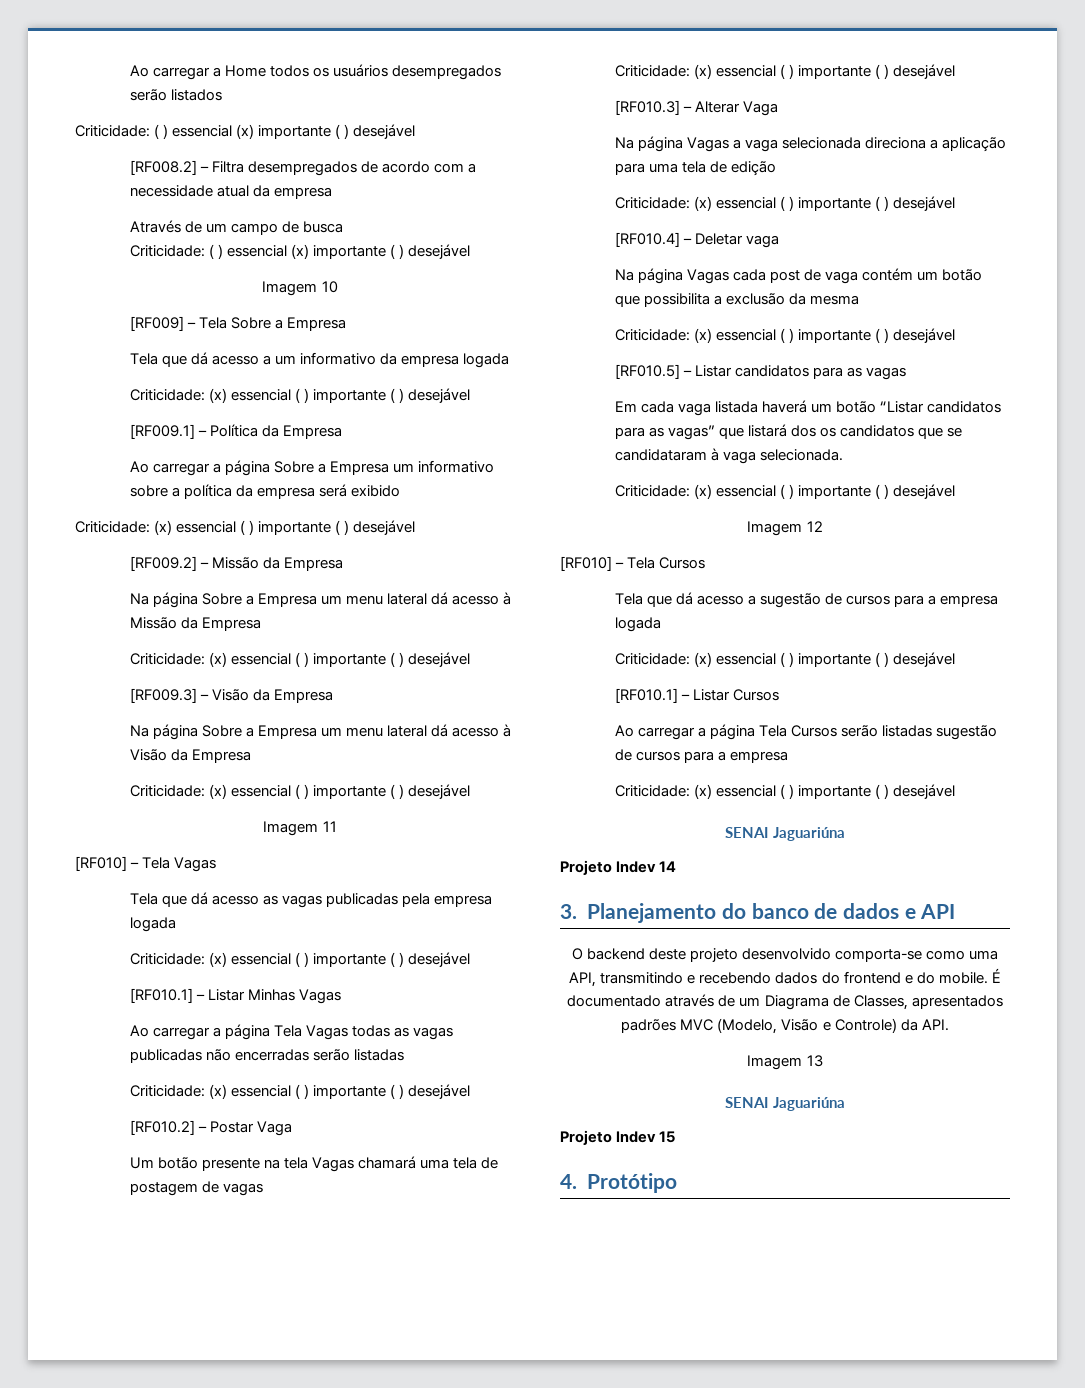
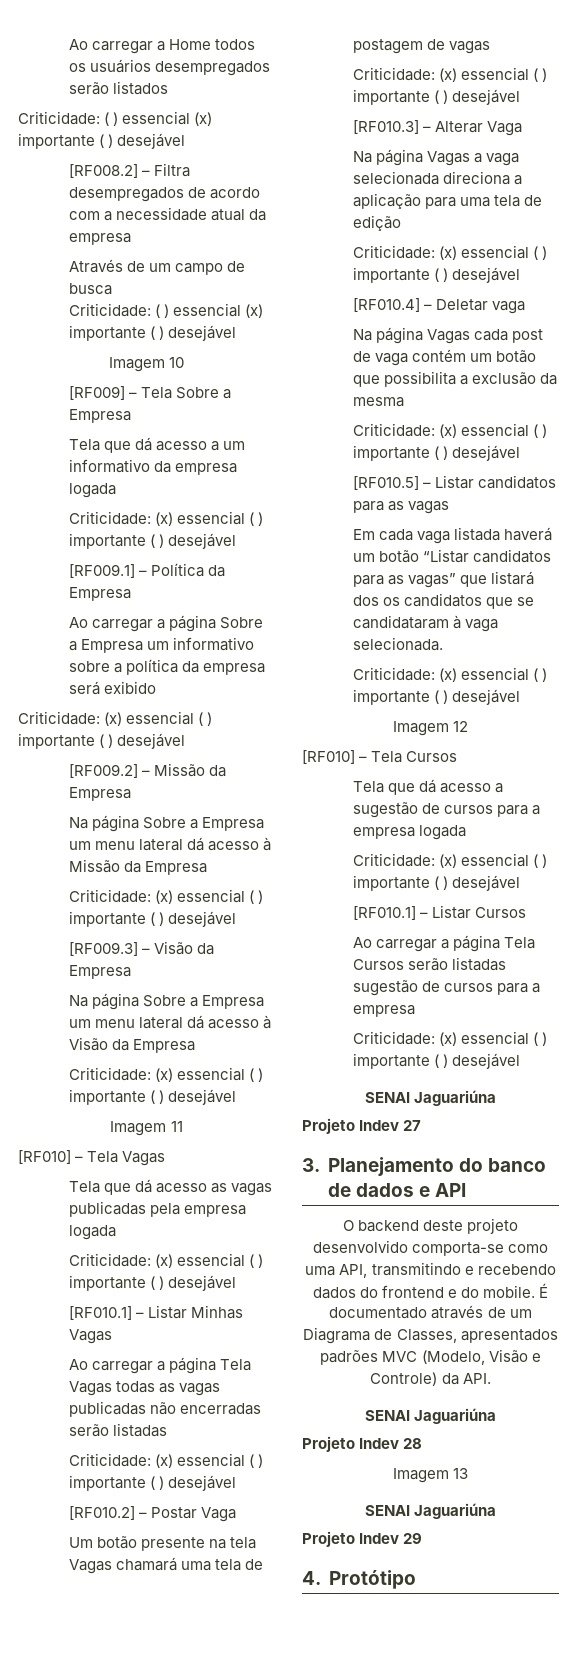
- Projeto Indev 14
+ Projeto Indev 27
  É documentado através de um Diagrama de Classes, apresentados padrões MVC (Modelo, Visão e Controle) da API.
+ SENAI Jaguariúna
+ Projeto Indev 28
- Projeto Indev 15
+ Projeto Indev 29

